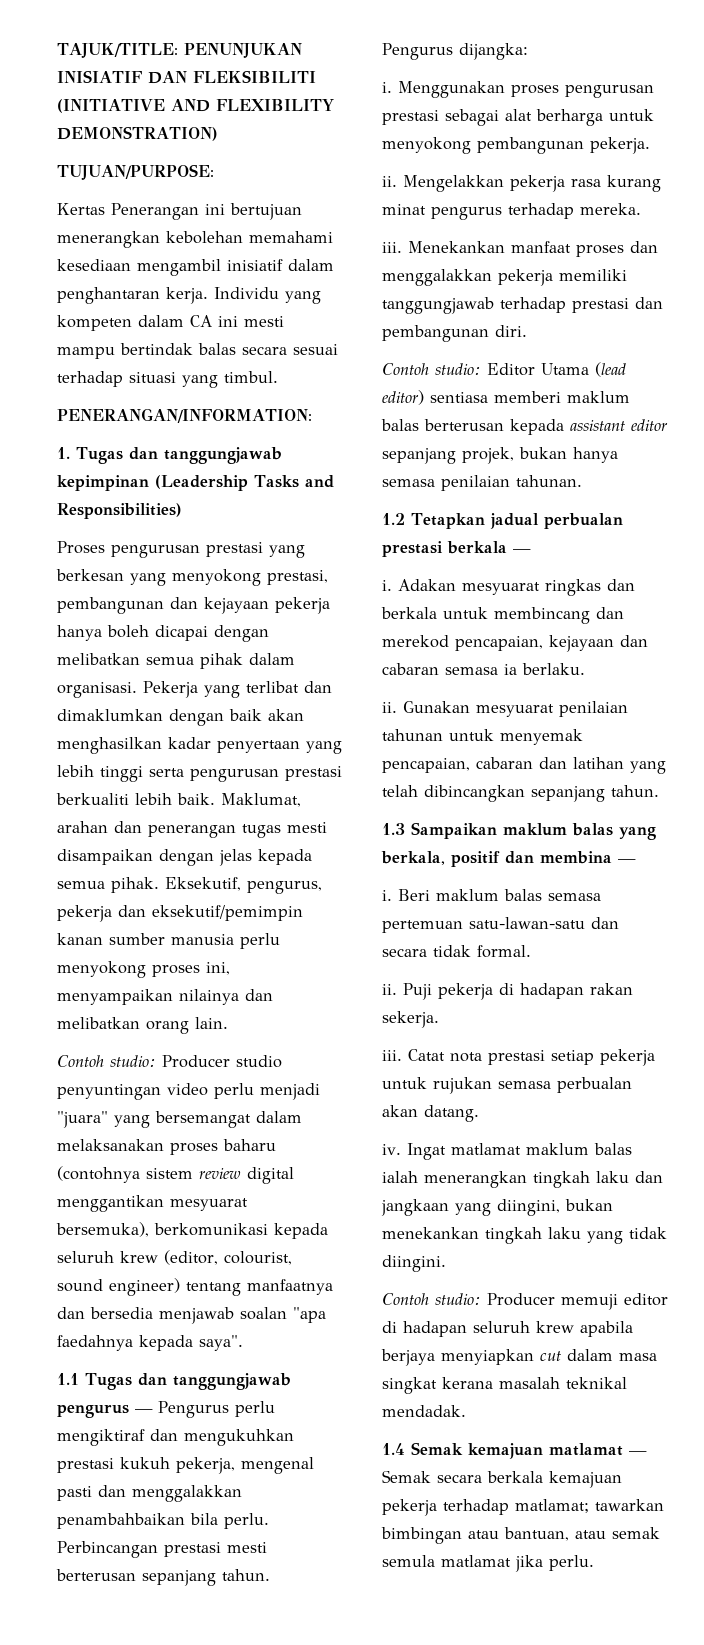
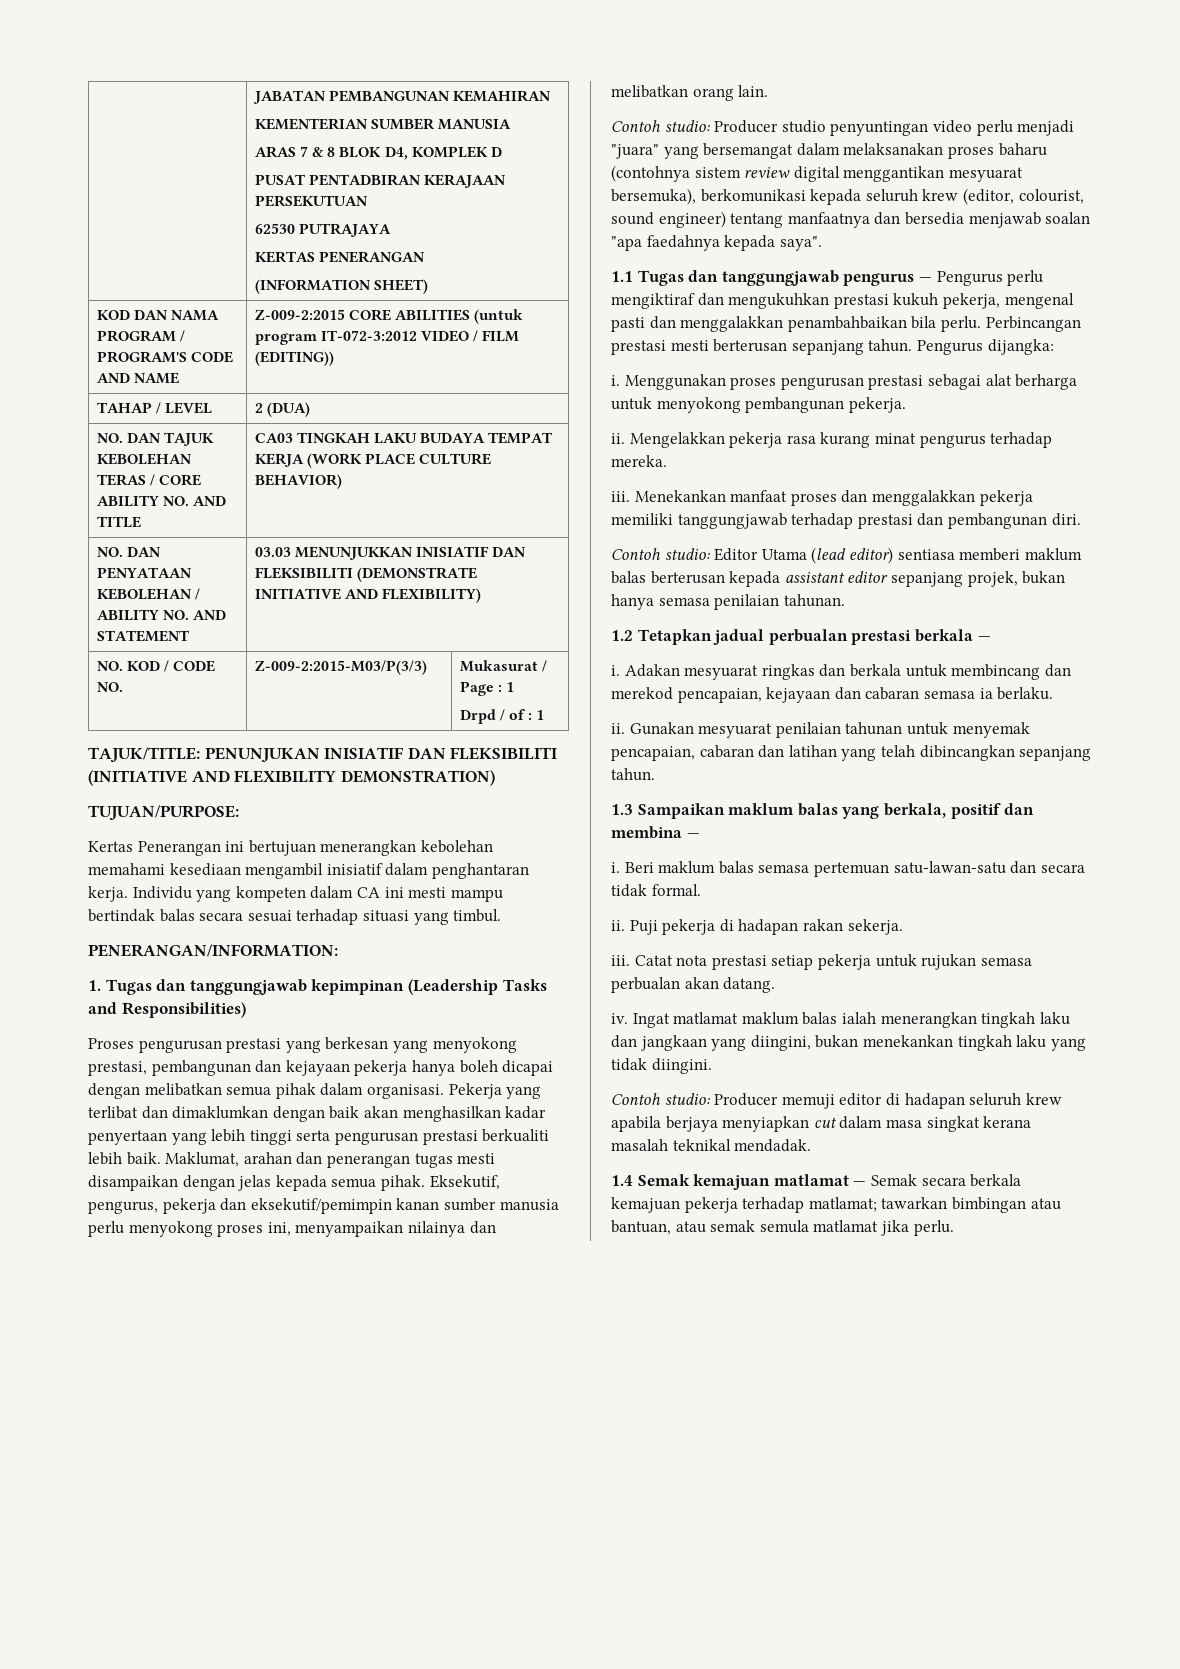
+ | JABATAN PEMBANGUNAN KEMAHIRAN
+ KEMENTERIAN SUMBER MANUSIA
+ ARAS 7 & 8 BLOK D4, KOMPLEK D
+ PUSAT PENTADBIRAN KERAJAAN PERSEKUTUAN
+ 62530 PUTRAJAYA
+ KERTAS PENERANGAN
+ (INFORMATION SHEET)
+ KOD DAN NAMA PROGRAM / PROGRAM'S CODE AND NAME | Z-009-2:2015 CORE ABILITIES (untuk program IT-072-3:2012 VIDEO / FILM (EDITING))
+ TAHAP / LEVEL | 2 (DUA)
+ NO. DAN TAJUK KEBOLEHAN TERAS / CORE ABILITY NO. AND TITLE | CA03 TINGKAH LAKU BUDAYA TEMPAT KERJA (WORK PLACE CULTURE BEHAVIOR)
+ NO. DAN PENYATAAN KEBOLEHAN / ABILITY NO. AND STATEMENT | 03.03 MENUNJUKKAN INISIATIF DAN FLEKSIBILITI (DEMONSTRATE INITIATIVE AND FLEXIBILITY)
+ NO. KOD / CODE NO. | Z-009-2:2015-M03/P(3/3) | Mukasurat / Page : 1
+ Drpd / of : 1

